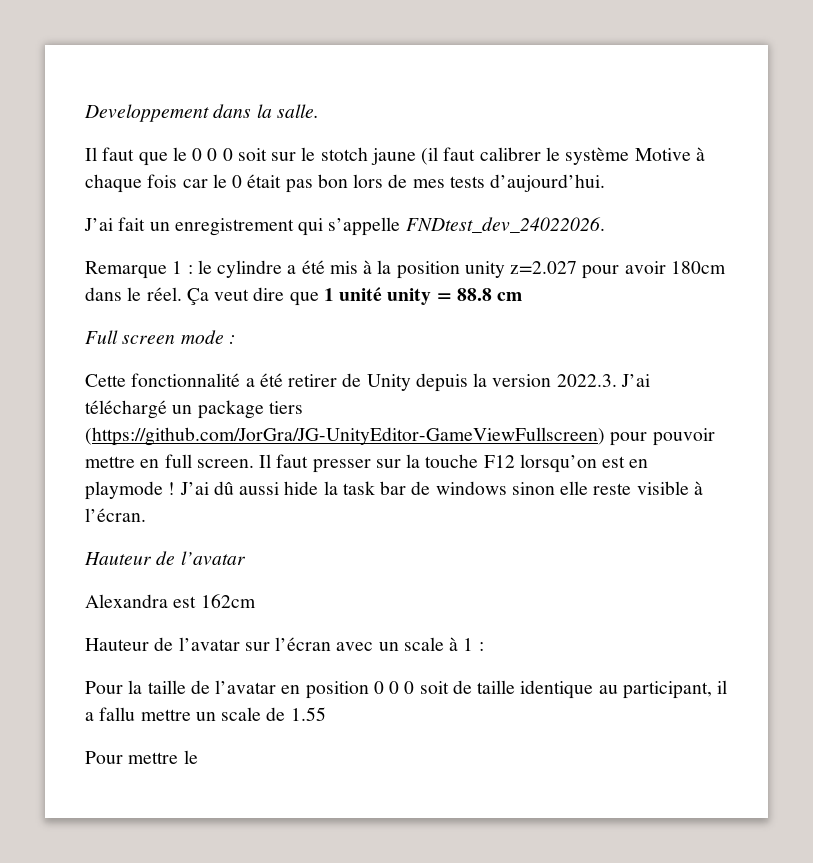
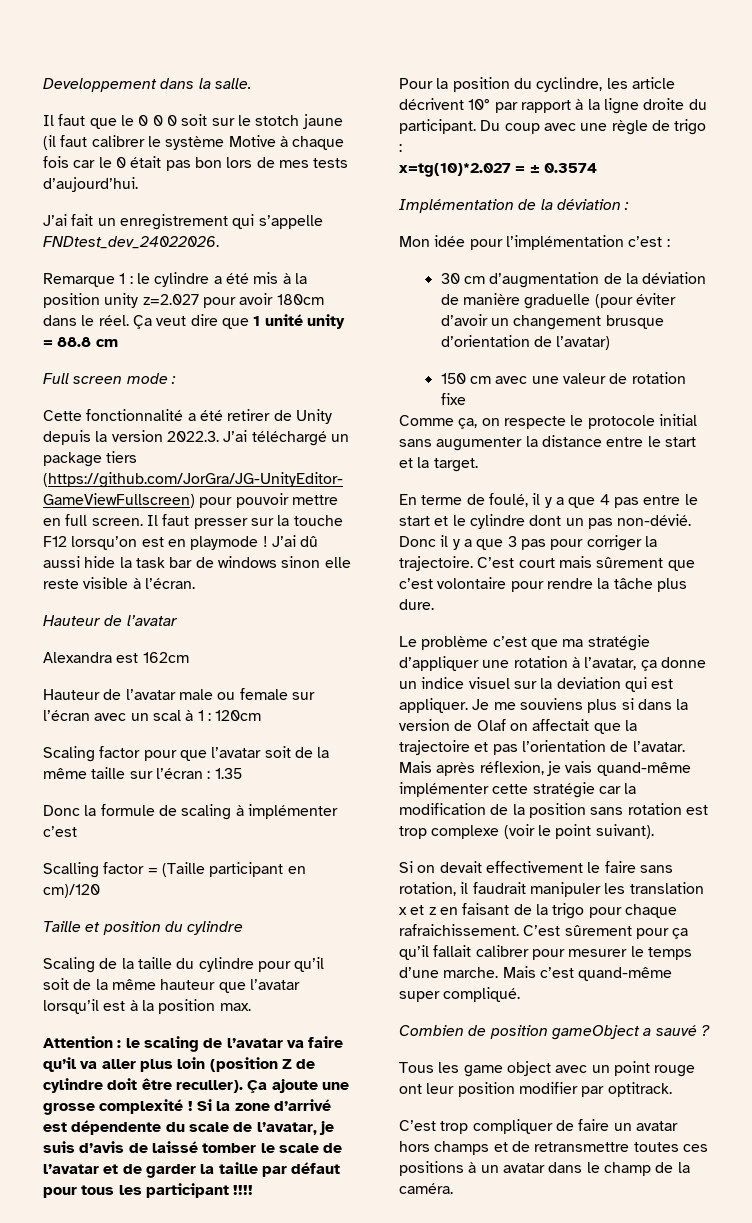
- Hauteur de l’avatar sur l’écran avec un scale à 1 :
- Pour la taille de l’avatar en position 0 0 0 soit de taille identique au participant, il a fallu mettre un scale de 1.55
- Pour mettre le
+ Hauteur de l’avatar male ou female sur l’écran avec un scal à 1 : 120cm
+ Scaling factor pour que l’avatar soit de la même taille sur l’écran : 1.35
+ Donc la formule de scaling à implémenter c’est
+ Scalling factor = (Taille participant en cm)/120
+ Taille et position du cylindre
+ Scaling de la taille du cylindre pour qu’il soit de la même hauteur que l’avatar lorsqu’il est à la position max.
+ Attention : le scaling de l’avatar va faire qu’il va aller plus loin (position Z de cylindre doit être reculler). Ça ajoute une grosse complexité ! Si la zone d’arrivé est dépendente du scale de l’avatar, je suis d’avis de laissé tomber le scale de l’avatar et de garder la taille par défaut pour tous les participant !!!!
+ Pour la position du cyclindre, les article décrivent 10° par rapport à la ligne droite du participant. Du coup avec une règle de trigo :
+ x=tg(10)*2.027 = ± 0.3574
+ Implémentation de la déviation :
+ Mon idée pour l’implémentation c’est :
+ 30 cm d’augmentation de la déviation de manière graduelle (pour éviter d’avoir un changement brusque d’orientation de l’avatar)
+ 150 cm avec une valeur de rotation fixe
+ Comme ça, on respecte le protocole initial sans augumenter la distance entre le start et la target.
+ En terme de foulé, il y a que 4 pas entre le start et le cylindre dont un pas non-dévié. Donc il y a que 3 pas pour corriger la trajectoire. C’est court mais sûrement que c’est volontaire pour rendre la tâche plus dure.
+ Le problème c’est que ma stratégie d’appliquer une rotation à l’avatar, ça donne un indice visuel sur la deviation qui est appliquer. Je me souviens plus si dans la version de Olaf on affectait que la trajectoire et pas l’orientation de l’avatar. Mais après réflexion, je vais quand-même implémenter cette stratégie car la modification de la position sans rotation est trop complexe (voir le point suivant).
+ Si on devait effectivement le faire sans rotation, il faudrait manipuler les translation x et z en faisant de la trigo pour chaque rafraichissement. C’est sûrement pour ça qu’il fallait calibrer pour mesurer le temps d’une marche. Mais c’est quand-même super compliqué.
+ Combien de position gameObject a sauvé ?
+ Tous les game object avec un point rouge ont leur position modifier par optitrack.
+ C’est trop compliquer de faire un avatar hors champs et de retransmettre toutes ces positions à un avatar dans le champ de la caméra.

